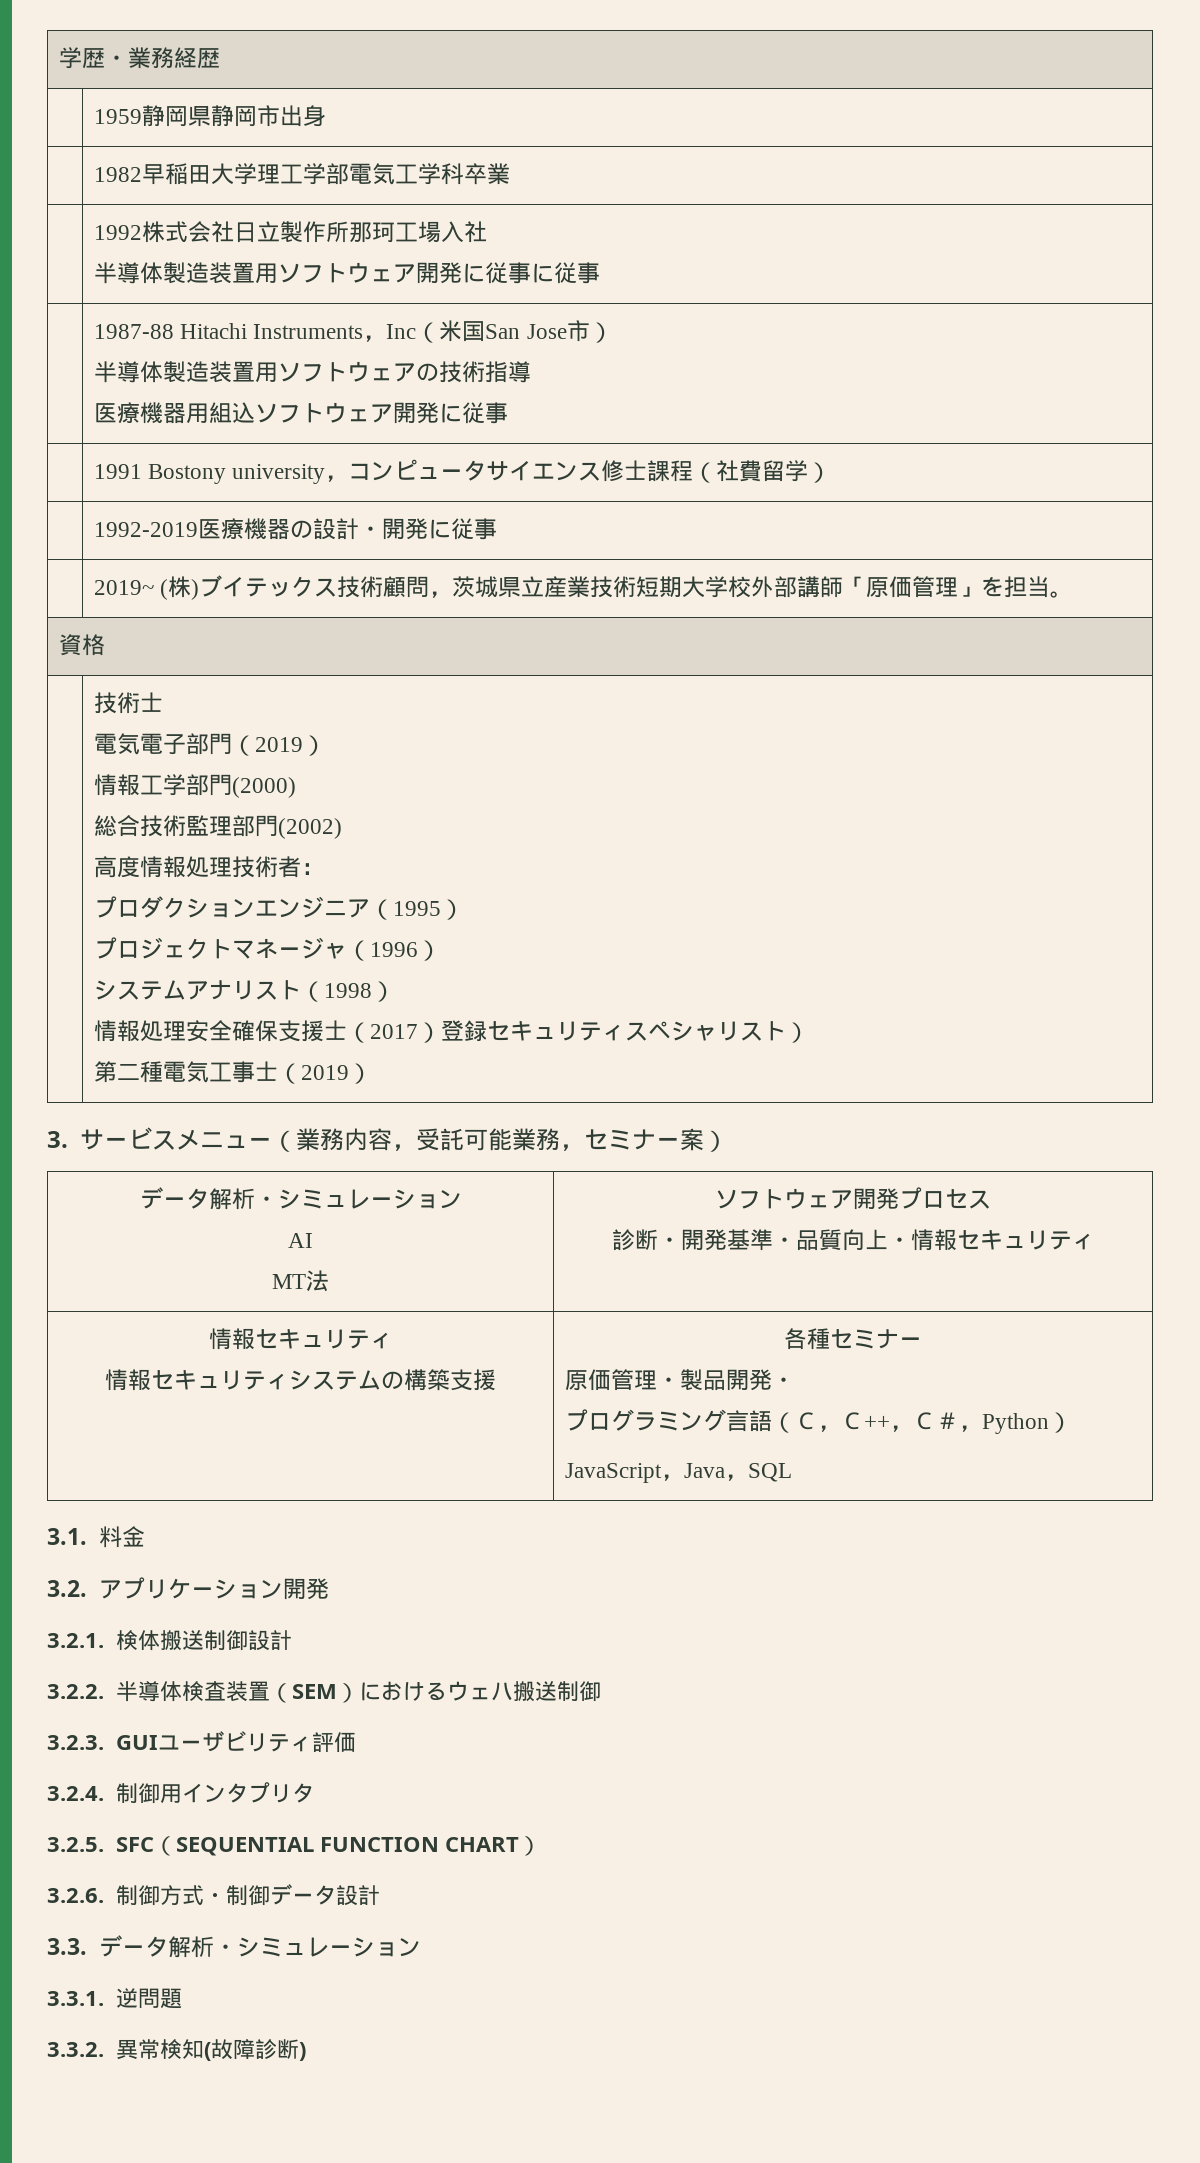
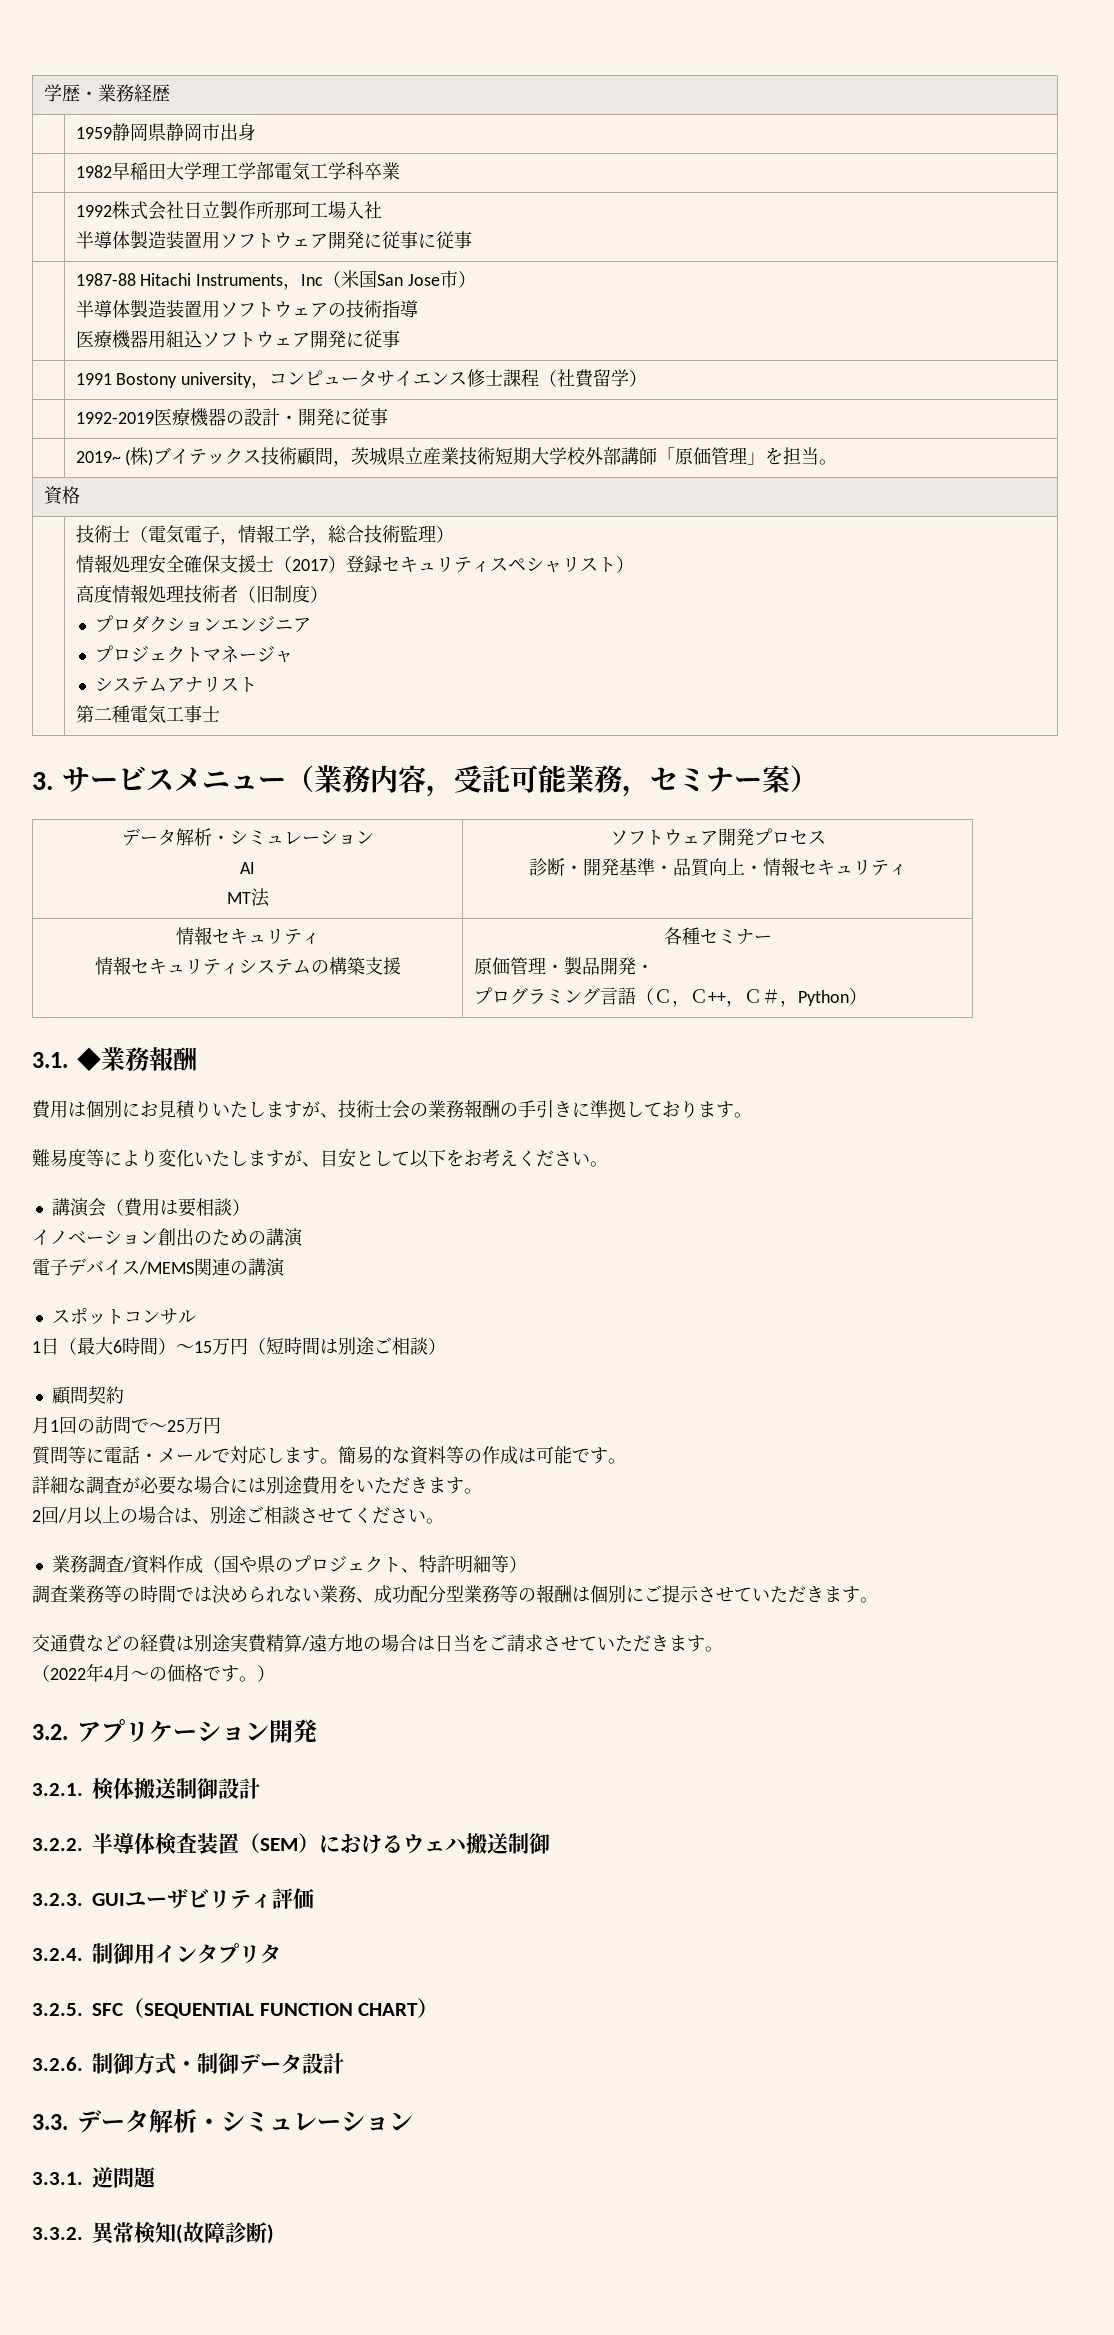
- 技術士
- 電気電子部門（2019）
- 情報工学部門(2000)
- 総合技術監理部門(2002)
- 高度情報処理技術者：
- プロダクションエンジニア（1995）
- プロジェクトマネージャ（1996）
- システムアナリスト（1998）
+ 技術士（電気電子，情報工学，総合技術監理）
+ 高度情報処理技術者（旧制度）
+ プロダクションエンジニア
+ プロジェクトマネージャ
+ システムアナリスト
- 第二種電気工事士（2019）
+ 第二種電気工事士
  3.サービスメニュー（業務内容，受託可能業務，セミナー案）
  データ解析・シミュレーション
  AI
  MT法 | ソフトウェア開発プロセス
  診断・開発基準・品質向上・情報セキュリティ
  情報セキュリティ
  情報セキュリティシステムの構築支援 | 各種セミナー
  原価管理・製品開発・
  プログラミング言語（Ｃ，Ｃ++，Ｃ＃，Python）
- JavaScript，Java，SQL
- 3.1.料金
+ 3.1. ◆業務報酬
+ 費用は個別にお見積りいたしますが、技術士会の業務報酬の手引きに準拠しております。
+ 難易度等により変化いたしますが、目安として以下をお考えください。
+ 講演会（費用は要相談）
+ イノベーション創出のための講演
+ 電子デバイス/MEMS関連の講演
+ スポットコンサル
+ 1日（最大6時間）～15万円（短時間は別途ご相談）
+ 顧問契約
+ 月1回の訪問で～25万円
+ 質問等に電話・メールで対応します。簡易的な資料等の作成は可能です。
+ 詳細な調査が必要な場合には別途費用をいただきます。
+ 2回/月以上の場合は、別途ご相談させてください。
+ 業務調査/資料作成（国や県のプロジェクト、特許明細等）
+ 調査業務等の時間では決められない業務、成功配分型業務等の報酬は個別にご提示させていただきます。
+ 交通費などの経費は別途実費精算/遠方地の場合は日当をご請求させていただきます。
+ （2022年4月〜の価格です。）

